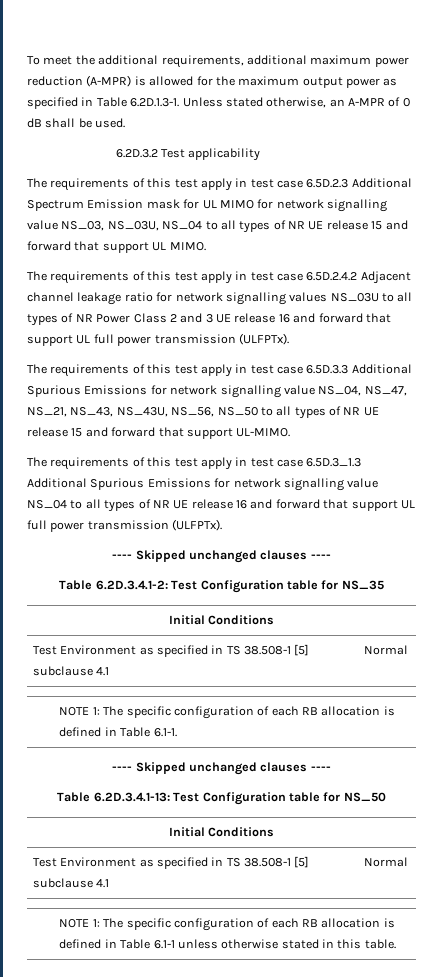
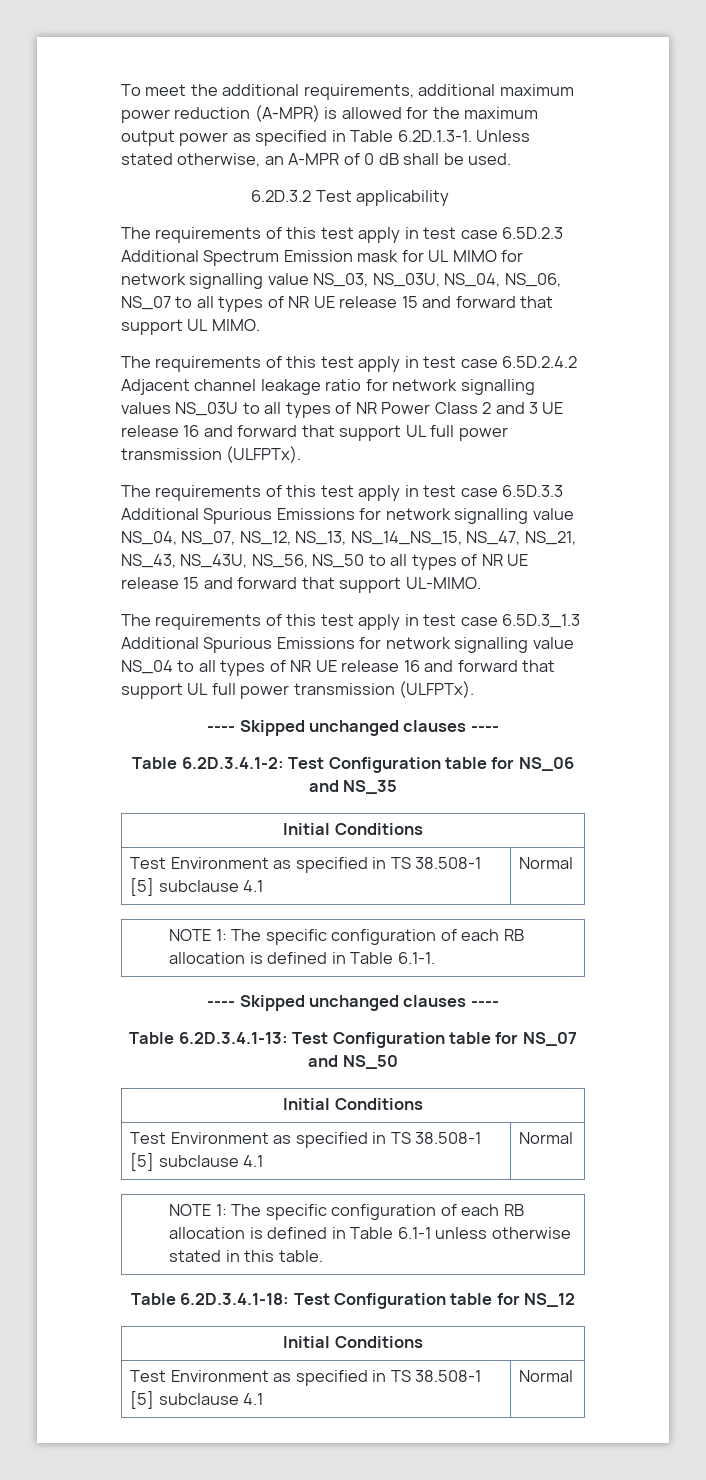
- The requirements of this test apply in test case 6.5D.2.3 Additional Spectrum Emission mask for UL MIMO for network signalling value NS_03, NS_03U, NS_04 to all types of NR UE release 15 and forward that support UL MIMO.
+ The requirements of this test apply in test case 6.5D.2.3 Additional Spectrum Emission mask for UL MIMO for network signalling value NS_03, NS_03U, NS_04, NS_06, NS_07 to all types of NR UE release 15 and forward that support UL MIMO.
- The requirements of this test apply in test case 6.5D.3.3 Additional Spurious Emissions for network signalling value NS_04, NS_47, NS_21, NS_43, NS_43U, NS_56, NS_50 to all types of NR UE release 15 and forward that support UL-MIMO.
+ The requirements of this test apply in test case 6.5D.3.3 Additional Spurious Emissions for network signalling value NS_04, NS_07, NS_12, NS_13, NS_14_NS_15, NS_47, NS_21, NS_43, NS_43U, NS_56, NS_50 to all types of NR UE release 15 and forward that support UL-MIMO.
- Table 6.2D.3.4.1-2: Test Configuration table for NS_35
+ Table 6.2D.3.4.1-2: Test Configuration table for NS_06 and NS_35
- Table 6.2D.3.4.1-13: Test Configuration table for NS_50
+ Table 6.2D.3.4.1-13: Test Configuration table for NS_07 and NS_50
+ Table 6.2D.3.4.1-18: Test Configuration table for NS_12
+ Initial Conditions
+ Test Environment as specified in TS 38.508-1 [5] subclause 4.1 | Normal

